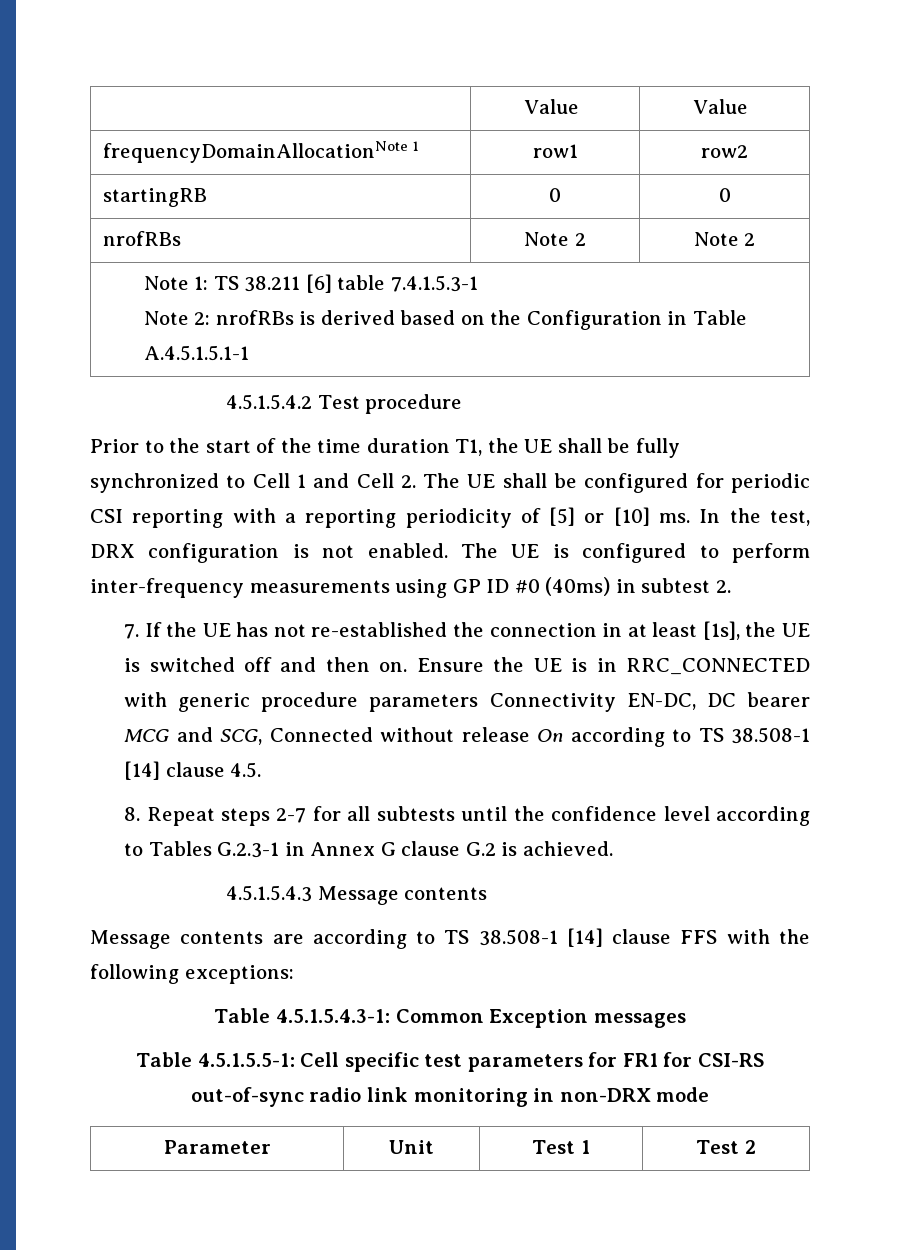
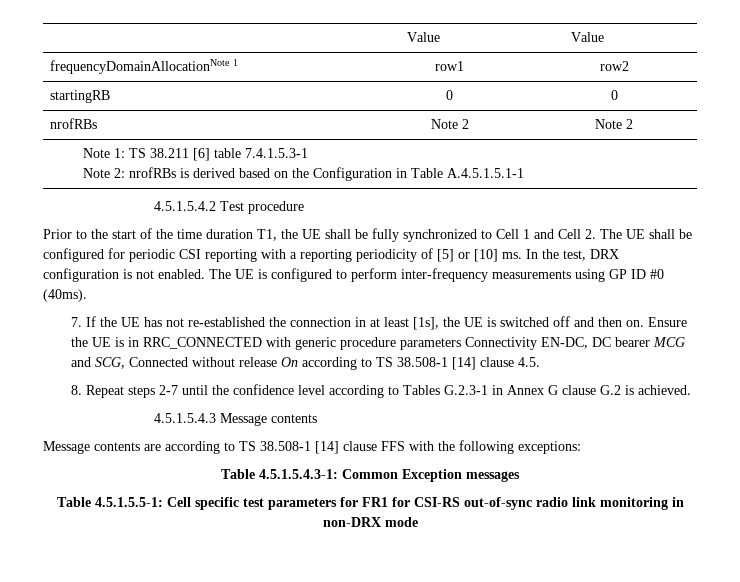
- The UE is configured to perform inter-frequency measurements using GP ID #0 (40ms) in subtest 2.
+ The UE is configured to perform inter-frequency measurements using GP ID #0 (40ms).
- 8. Repeat steps 2-7 for all subtests until the confidence level according to Tables G.2.3-1 in Annex G clause G.2 is achieved.
+ 8. Repeat steps 2-7 until the confidence level according to Tables G.2.3-1 in Annex G clause G.2 is achieved.
- Parameter | Unit | Test 1 | Test 2

